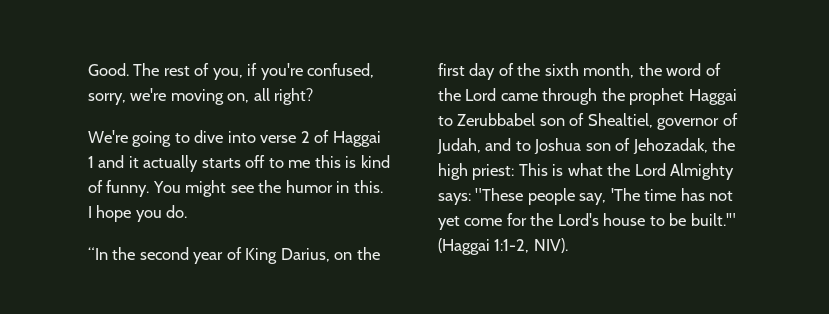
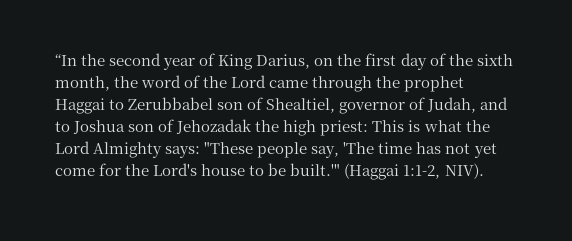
- Good. The rest of you, if you're confused, sorry, we're moving on, all right?
- We're going to dive into verse 2 of Haggai 1 and it actually starts off to me this is kind of funny. You might see the humor in this. I hope you do.
- “In the second year of King Darius, on the first day of the sixth month, the word of the Lord came through the prophet Haggai to Zerubbabel son of Shealtiel, governor of Judah, and to Joshua son of Jehozadak, the high priest:
+ “In the second year of King Darius, on the first day of the sixth month, the word of the Lord came through the prophet Haggai to Zerubbabel son of Shealtiel, governor of Judah, and to Joshua son of Jehozadak the high priest:

